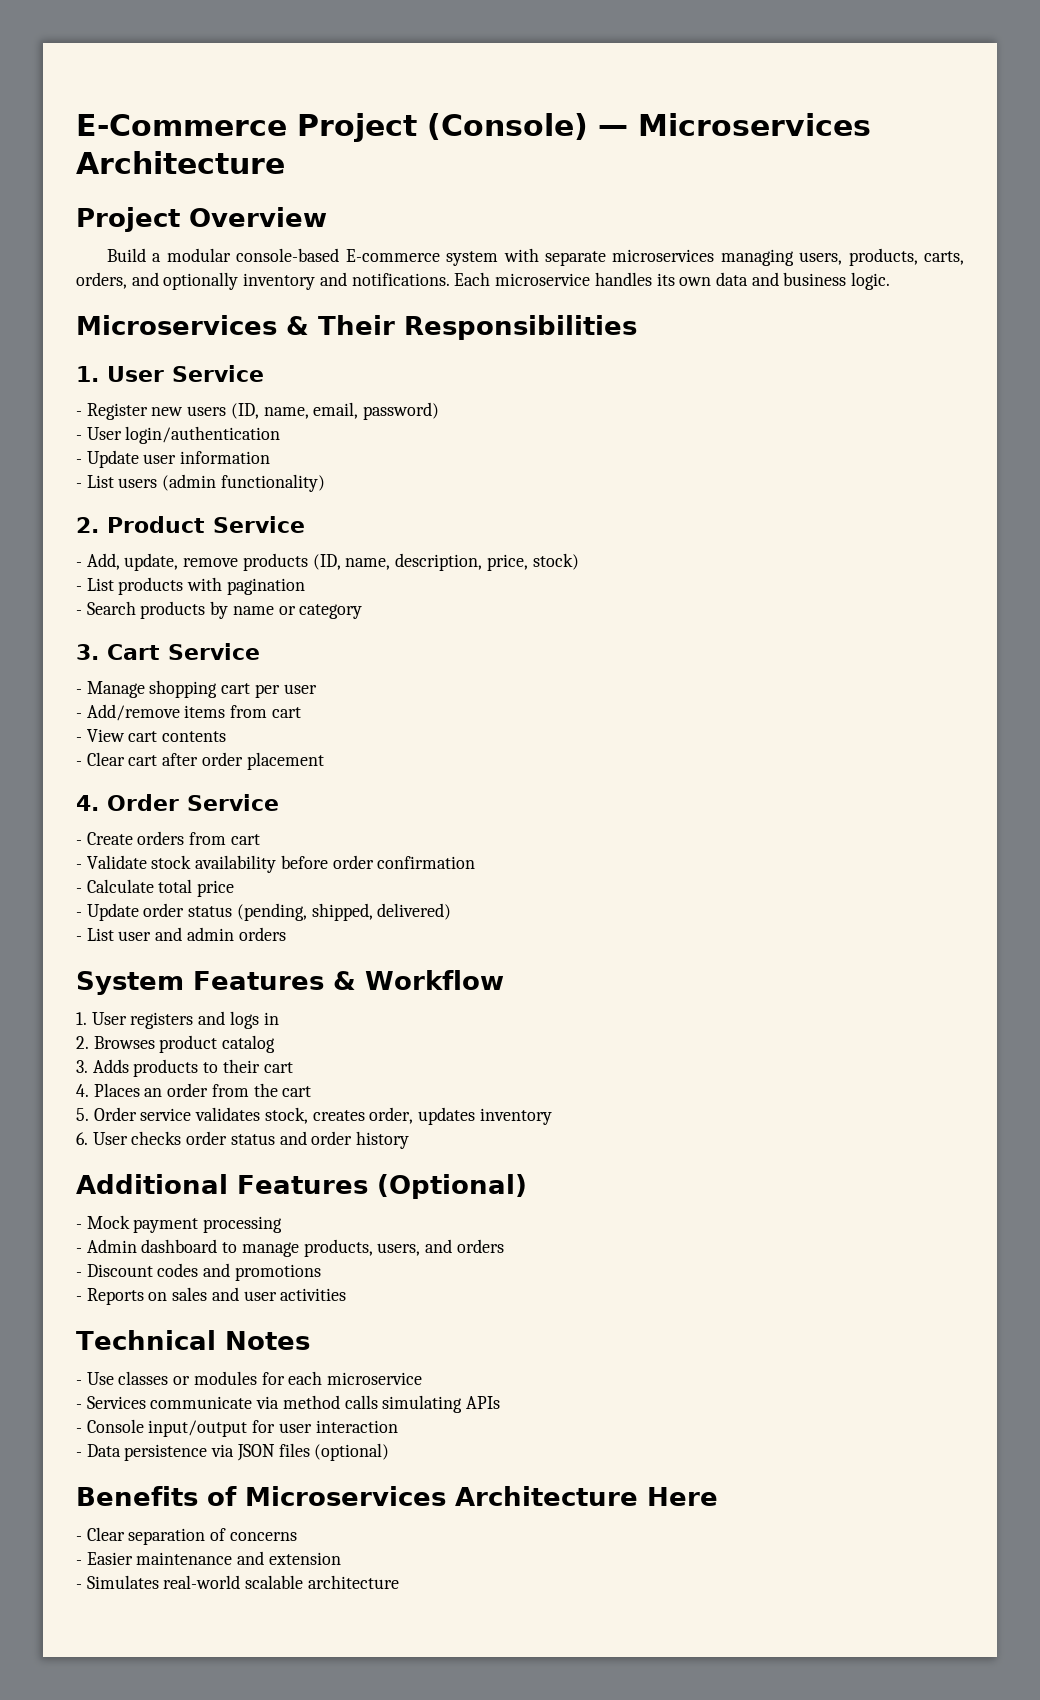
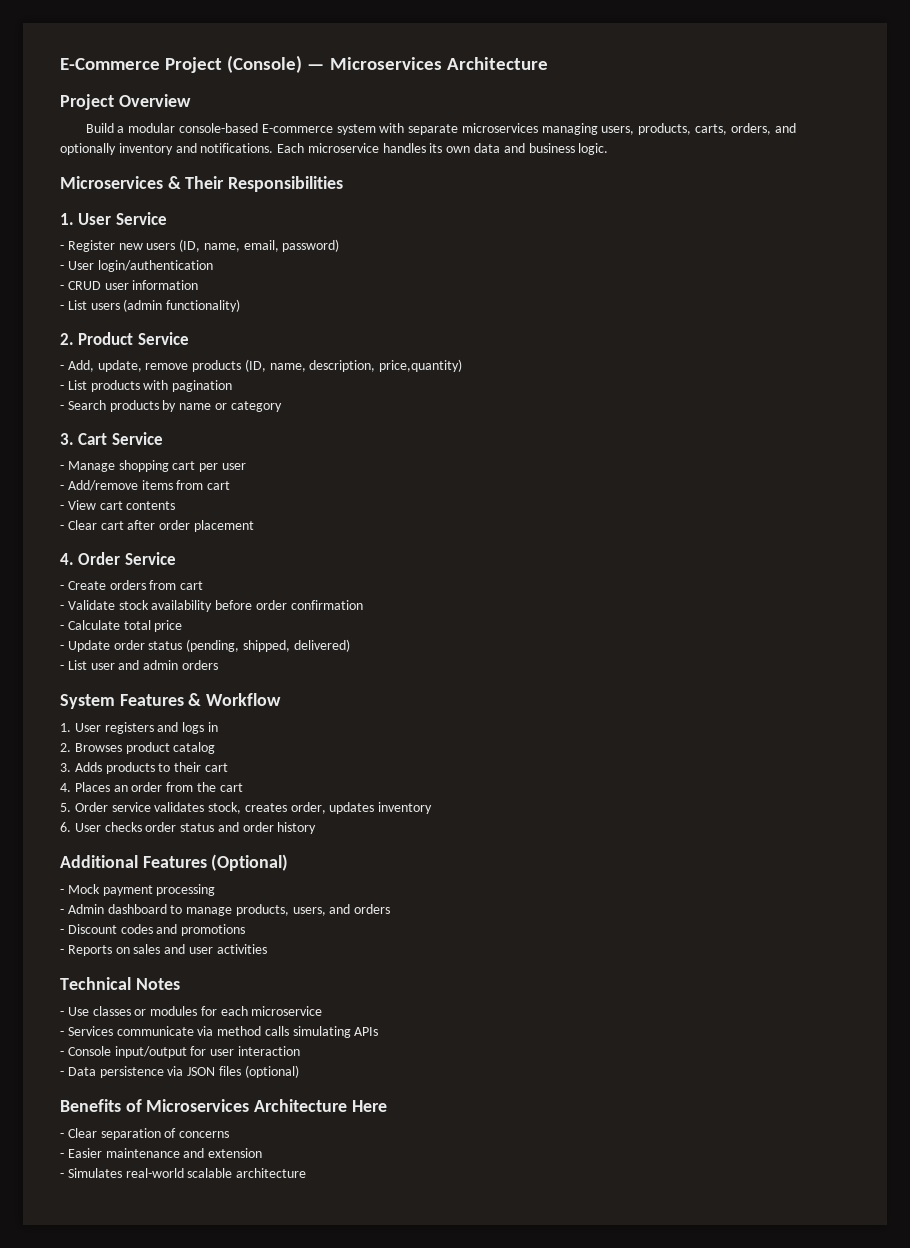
- - Update user information
+ - CRUD user information
- - Add, update, remove products (ID, name, description, price, stock)
+ - Add, update, remove products (ID, name, description, price,quantity)

